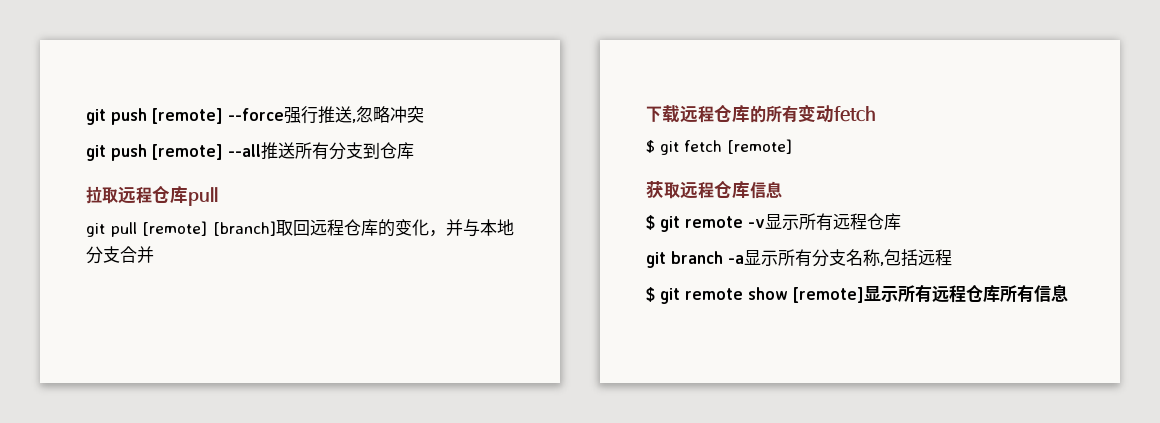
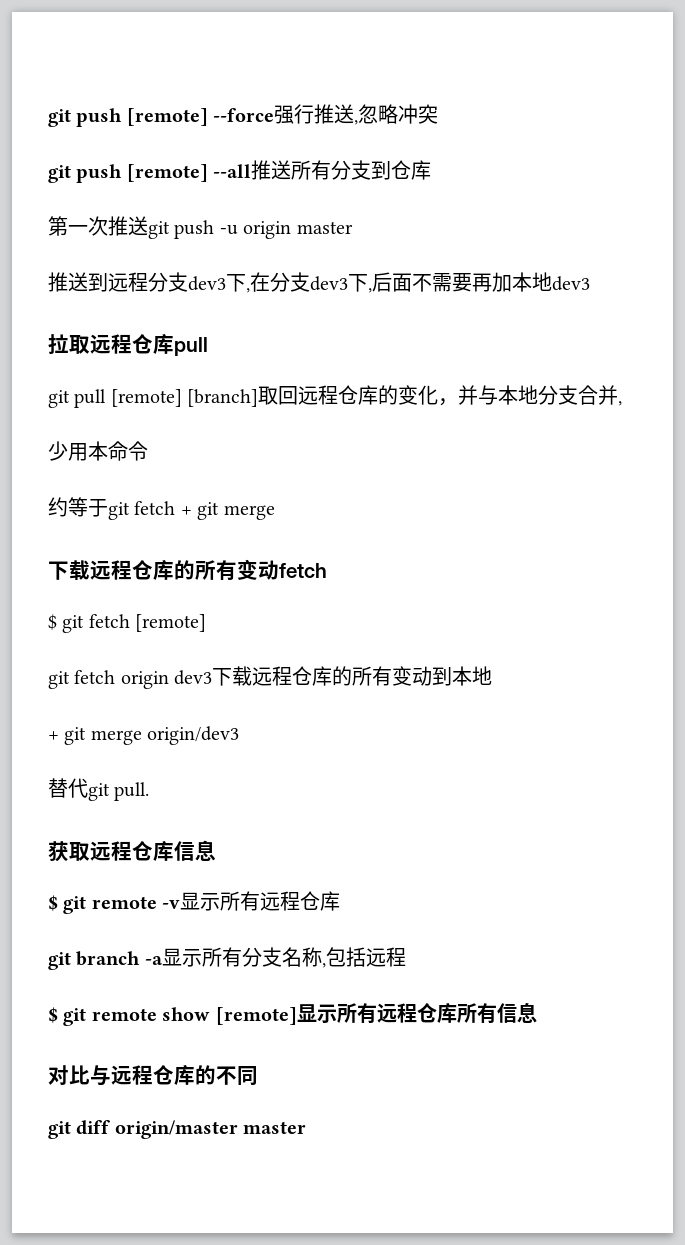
+ 第一次推送git push -u origin master
+ 推送到远程分支dev3下,在分支dev3下,后面不需要再加本地dev3
- git pull [remote] [branch]取回远程仓库的变化，并与本地分支合并
+ git pull [remote] [branch]取回远程仓库的变化，并与本地分支合并,
+ 少用本命令
+ 约等于git fetch + git merge
+ git fetch origin dev3下载远程仓库的所有变动到本地
+ + git merge origin/dev3
+ 替代git pull.
+ 对比与远程仓库的不同
+ git diff origin/master master

